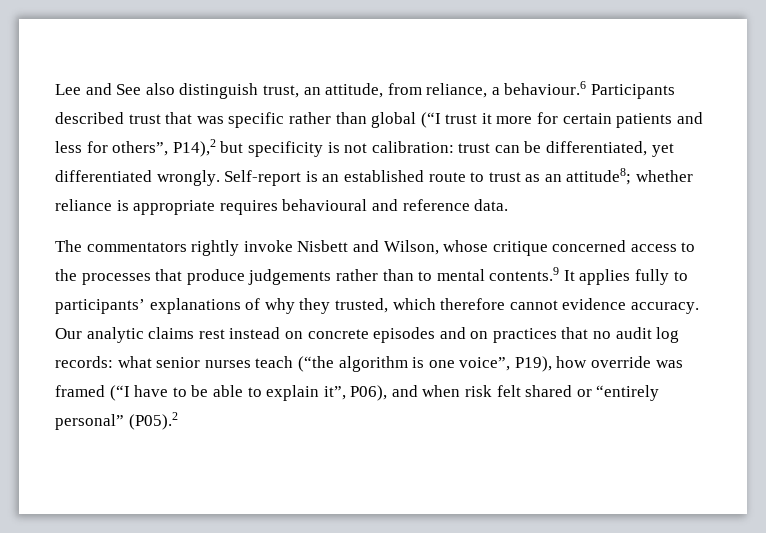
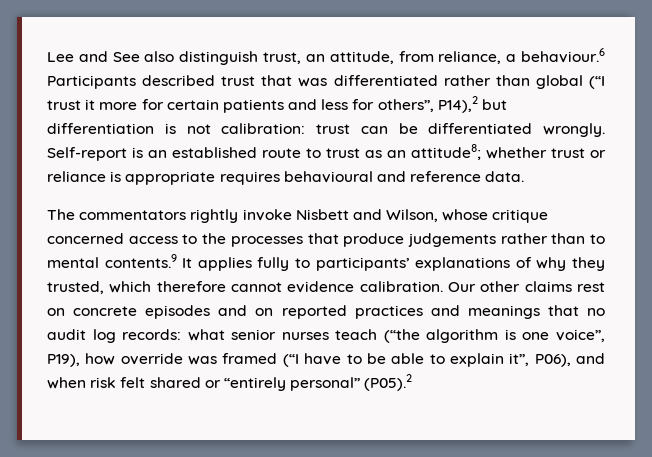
- Lee and See also distinguish trust, an attitude, from reliance, a behaviour.6 Participants described trust that was specific rather than global (“I trust it more for certain patients and less for others”, P14),2 but specificity is not calibration: trust can be differentiated, yet differentiated wrongly.
+ Lee and See also distinguish trust, an attitude, from reliance, a behaviour.6 Participants described trust that was differentiated rather than global (“I trust it more for certain patients and less for others”, P14),2 but differentiation is not calibration: trust can be differentiated wrongly.
- Self-report is an established route to trust as an attitude8; whether reliance is appropriate requires behavioural and reference data.
+ Self-report is an established route to trust as an attitude8; whether trust or reliance is appropriate requires behavioural and reference data.
- The commentators rightly invoke Nisbett and Wilson, whose critique concerned access to the processes that produce judgements rather than to mental contents.9 It applies fully to participants’ explanations of why they trusted, which therefore cannot evidence accuracy. Our analytic claims rest instead on concrete episodes and on practices that no audit log records:
+ The commentators rightly invoke Nisbett and Wilson, whose critique concerned access to the processes that produce judgements rather than to mental contents.9 It applies fully to participants’ explanations of why they trusted, which therefore cannot evidence calibration. Our other claims rest on concrete episodes and on reported practices and meanings that no audit log records:

